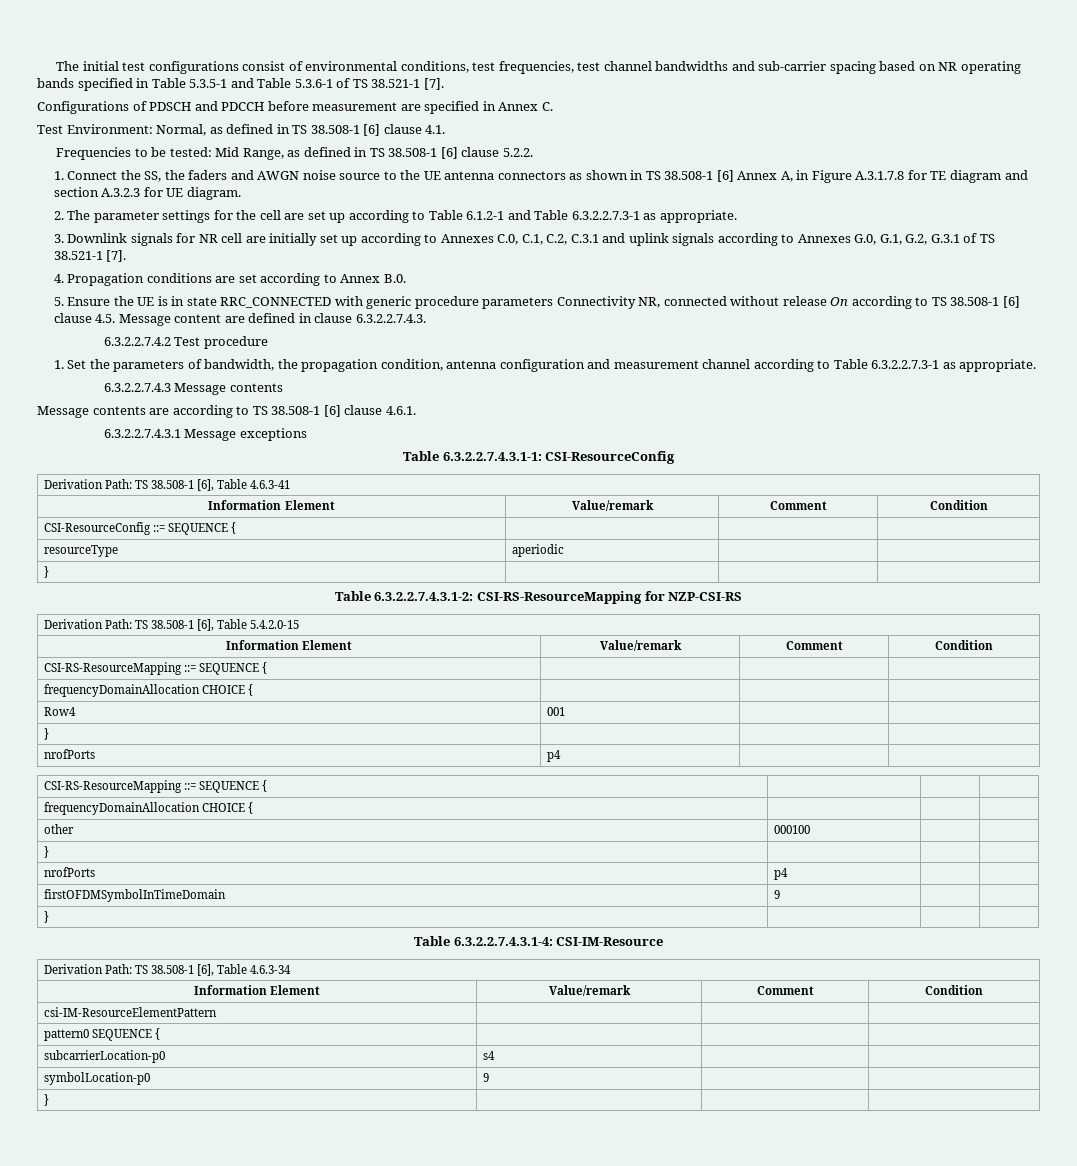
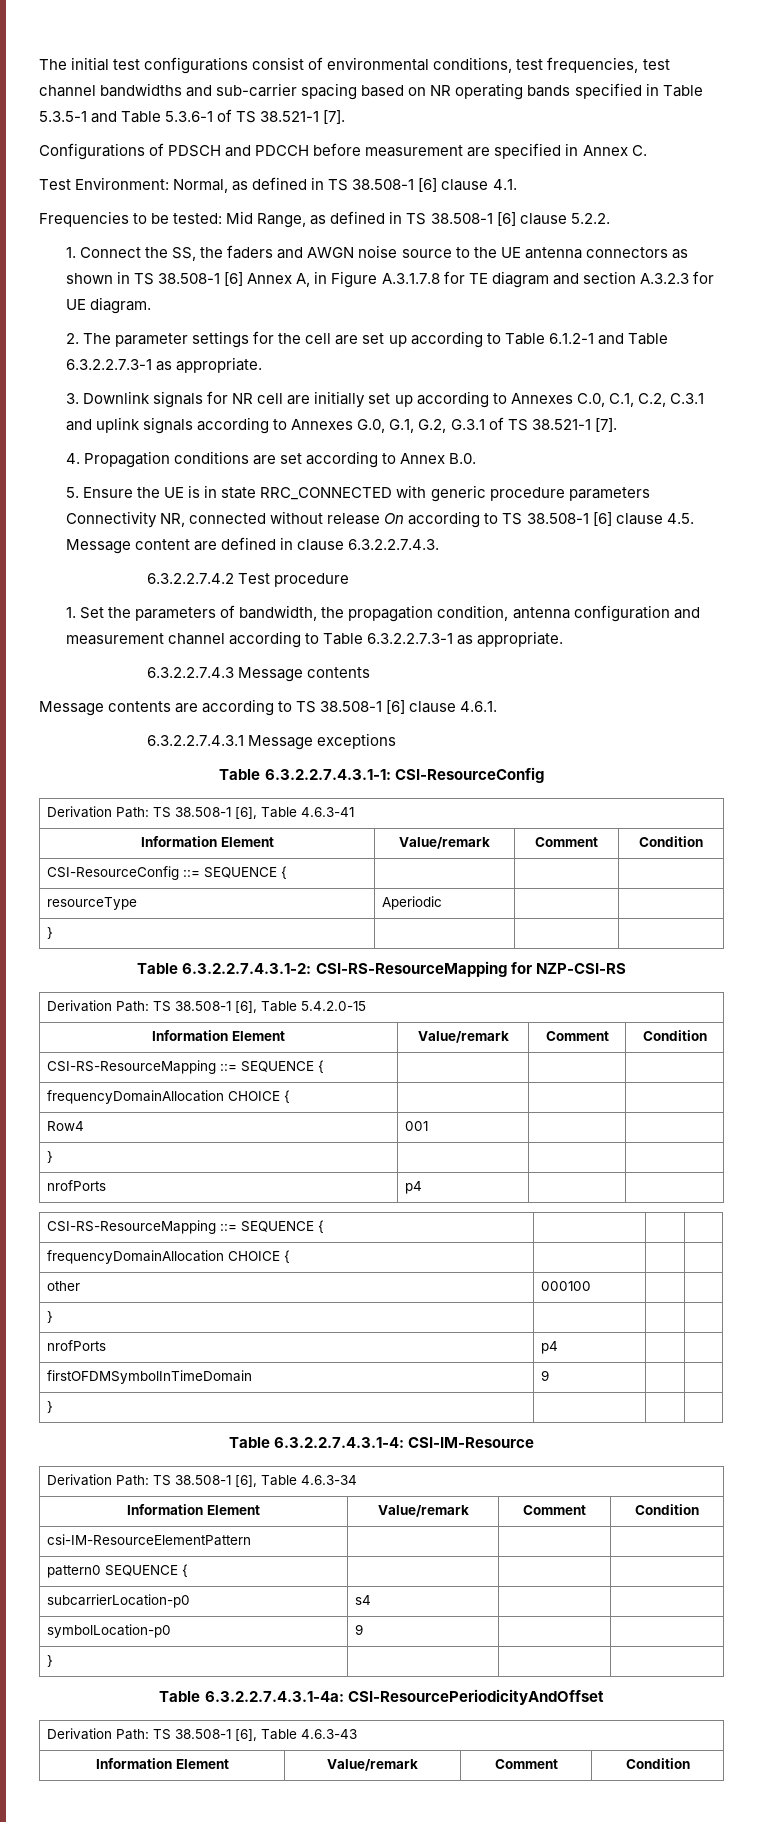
- resourceType | aperiodic | |
+ resourceType | Aperiodic | |
+ Table 6.3.2.2.7.4.3.1-4a: CSI-ResourcePeriodicityAndOffset
+ Derivation Path: TS 38.508-1 [6], Table 4.6.3-43
+ Information Element | Value/remark | Comment | Condition

